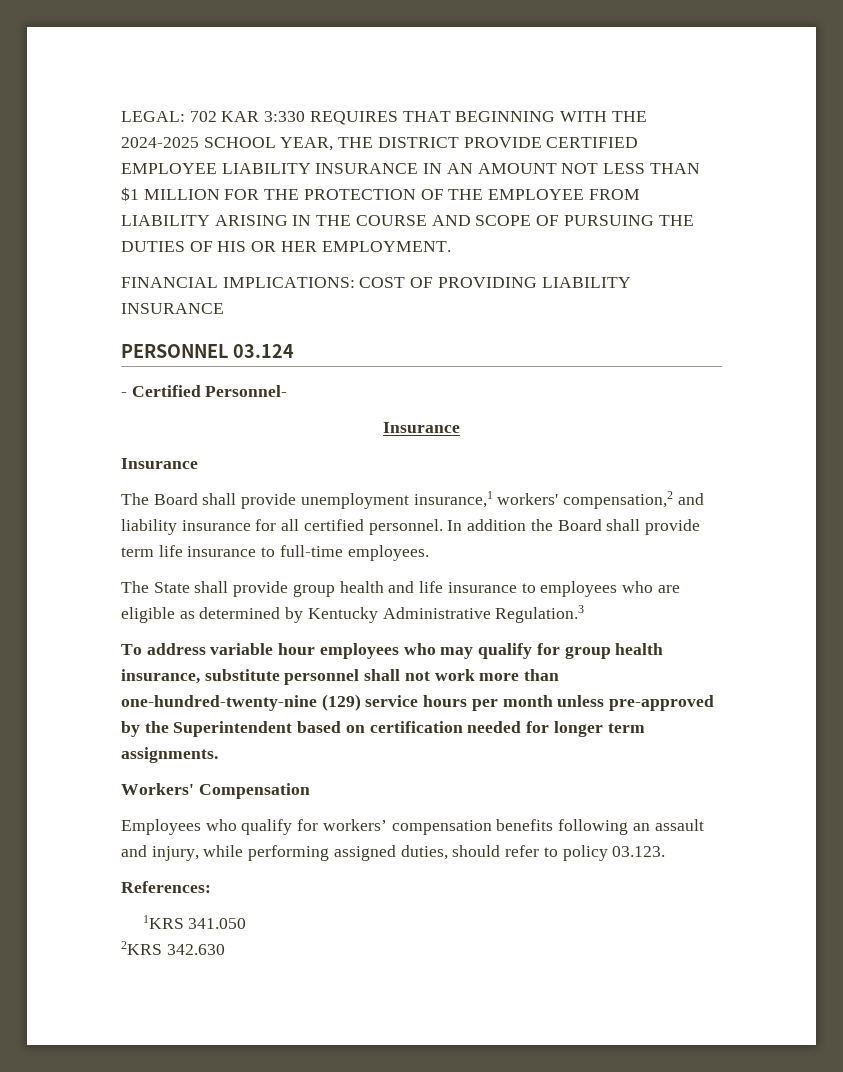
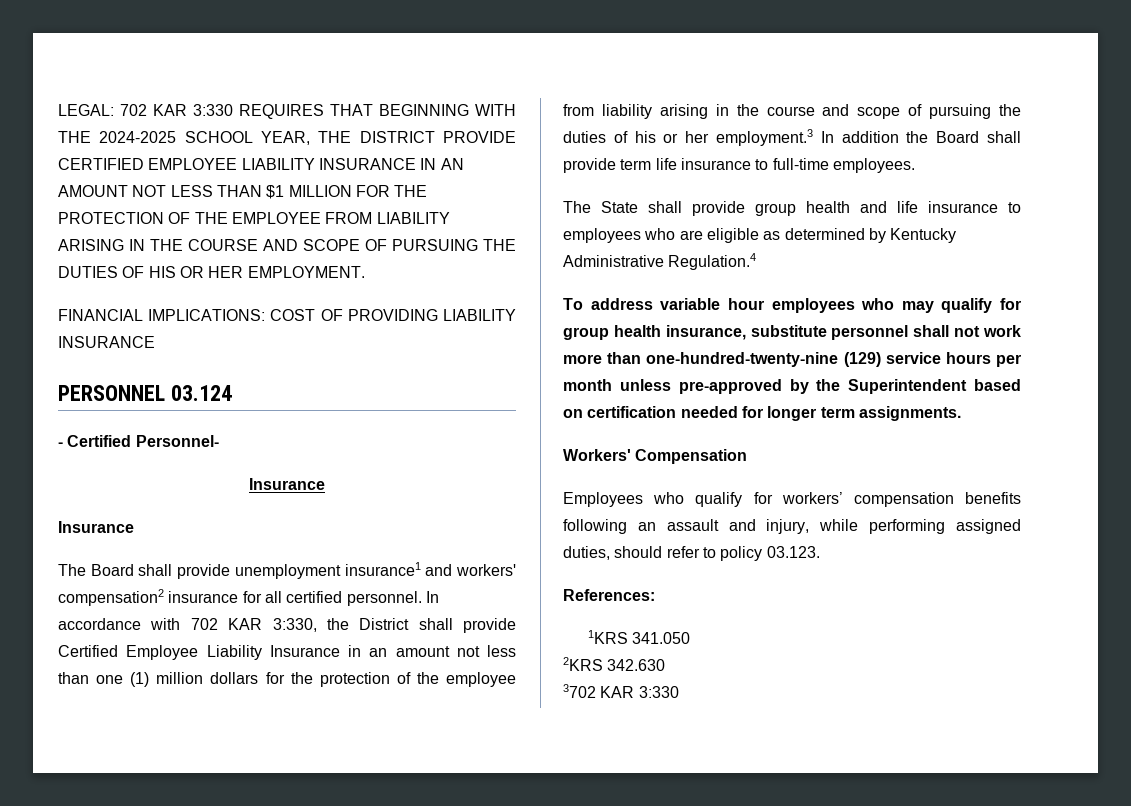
- The Board shall provide unemployment insurance,1 workers' compensation,2 and liability insurance for all certified personnel.
+ The Board shall provide unemployment insurance1 and workers' compensation2 insurance for all certified personnel.
- In addition the Board shall provide term life insurance to full-time employees.
+ In accordance with 702 KAR 3:330, the District shall provide Certified Employee Liability Insurance in an amount not less than one (1) million dollars for the protection of the employee from liability arising in the course and scope of pursuing the duties of his or her employment.3 In addition the Board shall provide term life insurance to full-time employees.
- The State shall provide group health and life insurance to employees who are eligible as determined by Kentucky Administrative Regulation.3
+ The State shall provide group health and life insurance to employees who are eligible as determined by Kentucky Administrative Regulation.4
+ 3702 KAR 3:330

